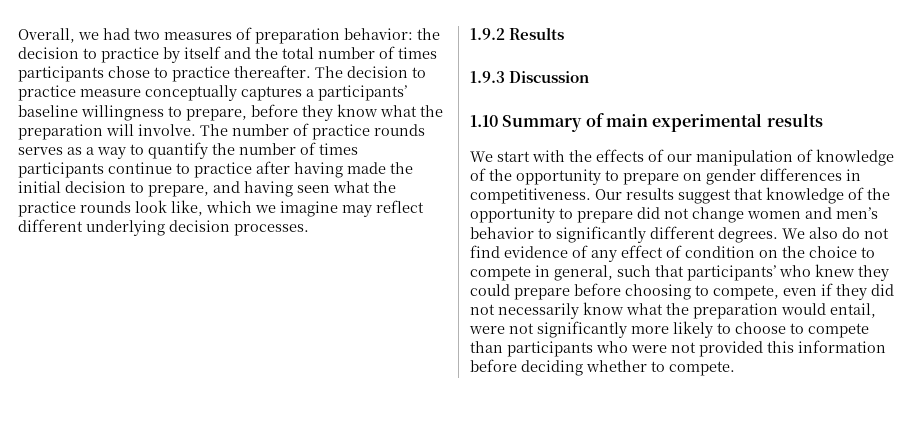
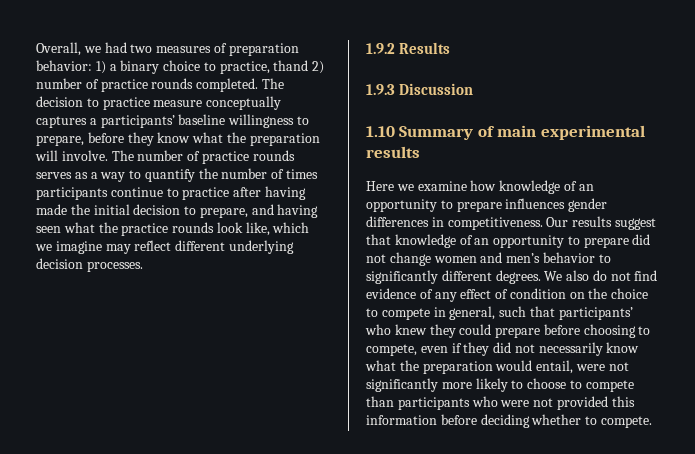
- Overall, we had two measures of preparation behavior: the decision to practice by itself and the total number of times participants chose to practice thereafter.
+ Overall, we had two measures of preparation behavior: 1) a binary choice to practice, thand 2) number of practice rounds completed.
- We start with the effects of our manipulation of knowledge of the opportunity to prepare on gender differences in competitiveness.
+ Here we examine how knowledge of an opportunity to prepare influences gender differences in competitiveness.
- Our results suggest that knowledge of the opportunity to prepare did not change women and men’s behavior to significantly different degrees.
+ Our results suggest that knowledge of an opportunity to prepare did not change women and men’s behavior to significantly different degrees.

